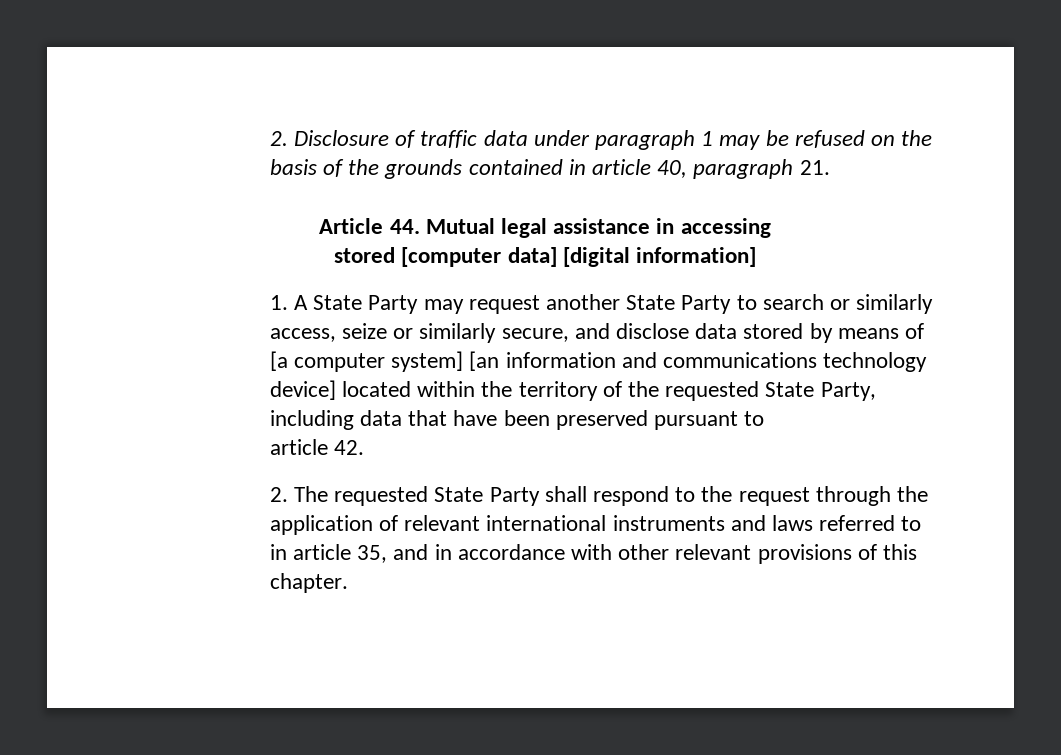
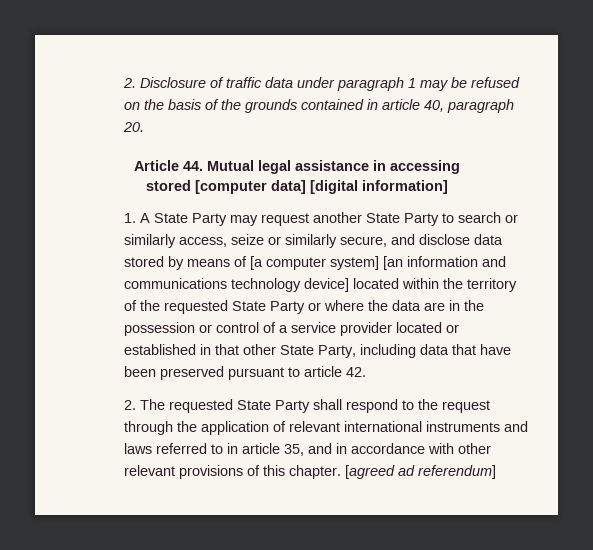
- 2. Disclosure of traffic data under paragraph 1 may be refused on the basis of the grounds contained in article 40, paragraph 21.
+ 2. Disclosure of traffic data under paragraph 1 may be refused on the basis of the grounds contained in article 40, paragraph 20.
- 1. A State Party may request another State Party to search or similarly access, seize or similarly secure, and disclose data stored by means of [a computer system] [an information and communications technology device] located within the territory of the requested State Party, including data that have been preserved pursuant to
- article 42.
+ 1. A State Party may request another State Party to search or similarly access, seize or similarly secure, and disclose data stored by means of [a computer system] [an information and communications technology device] located within the territory of the requested State Party or where the data are in the possession or control of a service provider located or established in that other State Party, including data that have been preserved pursuant to article 42.
+ [agreed ad referendum]

